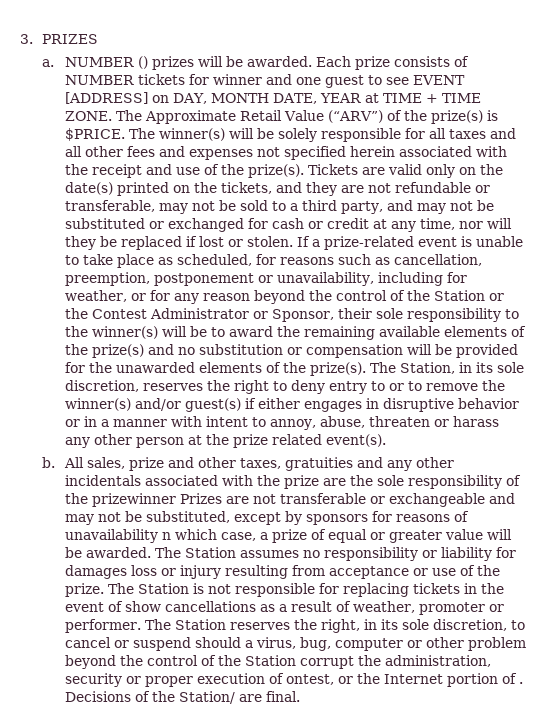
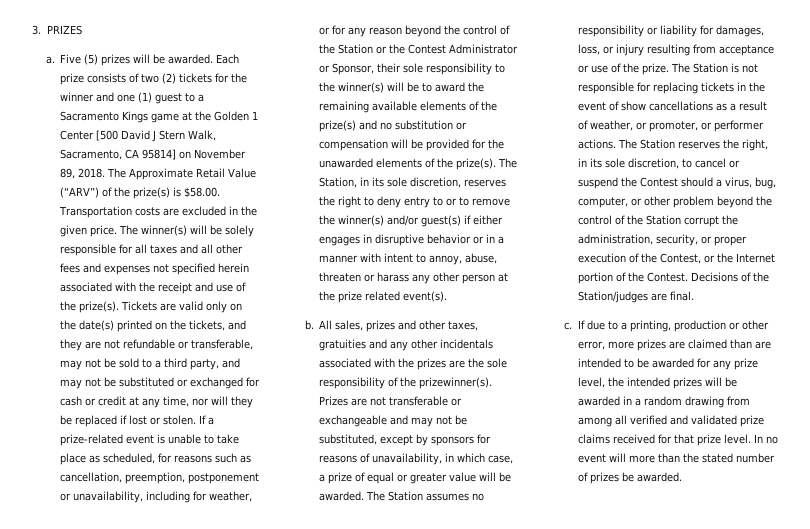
- NUMBER () prizes will be awarded.
+ Five (5) prizes will be awarded.
- Each prize consists of NUMBER tickets for winner and one guest to see EVENT [ADDRESS] on DAY, MONTH DATE, YEAR at TIME + TIME ZONE.
+ Each prize consists of two (2) tickets for the winner and one (1) guest to a Sacramento Kings game at the Golden 1 Center [500 David J Stern Walk, Sacramento, CA 95814] on November 89, 2018.
- The Approximate Retail Value (“ARV”) of the prize(s) is $PRICE.
+ The Approximate Retail Value (“ARV”) of the prize(s) is $58.00. Transportation costs are excluded in the given price.
- All sales, prize and other taxes, gratuities and any other incidentals associated with the prize are the sole responsibility of the prizewinner Prizes are not transferable or exchangeable and may not be substituted, except by sponsors for reasons of unavailability n which case, a prize of equal or greater value will be awarded.
+ All sales, prizes and other taxes, gratuities and any other incidentals associated with the prizes are the sole responsibility of the prizewinner(s). Prizes are not transferable or exchangeable and may not be substituted, except by sponsors for reasons of unavailability, in which case, a prize of equal or greater value will be awarded.
- The Station assumes no responsibility or liability for damages loss or injury resulting from acceptance or use of the prize.
+ The Station assumes no responsibility or liability for damages, loss, or injury resulting from acceptance or use of the prize.
- The Station is not responsible for replacing tickets in the event of show cancellations as a result of weather, promoter or performer.
+ The Station is not responsible for replacing tickets in the event of show cancellations as a result of weather, or promoter, or performer actions.
- The Station reserves the right, in its sole discretion, to cancel or suspend should a virus, bug, computer or other problem beyond the control of the Station corrupt the administration, security or proper execution of ontest, or the Internet portion of .
+ The Station reserves the right, in its sole discretion, to cancel or suspend the Contest should a virus, bug, computer, or other problem beyond the control of the Station corrupt the administration, security, or proper execution of the Contest, or the Internet portion of the Contest.
- Decisions of the Station/ are final.
+ Decisions of the Station/judges are final.
+ c. If due to a printing, production or other error, more prizes are claimed than are intended to be awarded for any prize level, the intended prizes will be awarded in a random drawing from among all verified and validated prize claims received for that prize level. In no event will more than the stated number of prizes be awarded.

